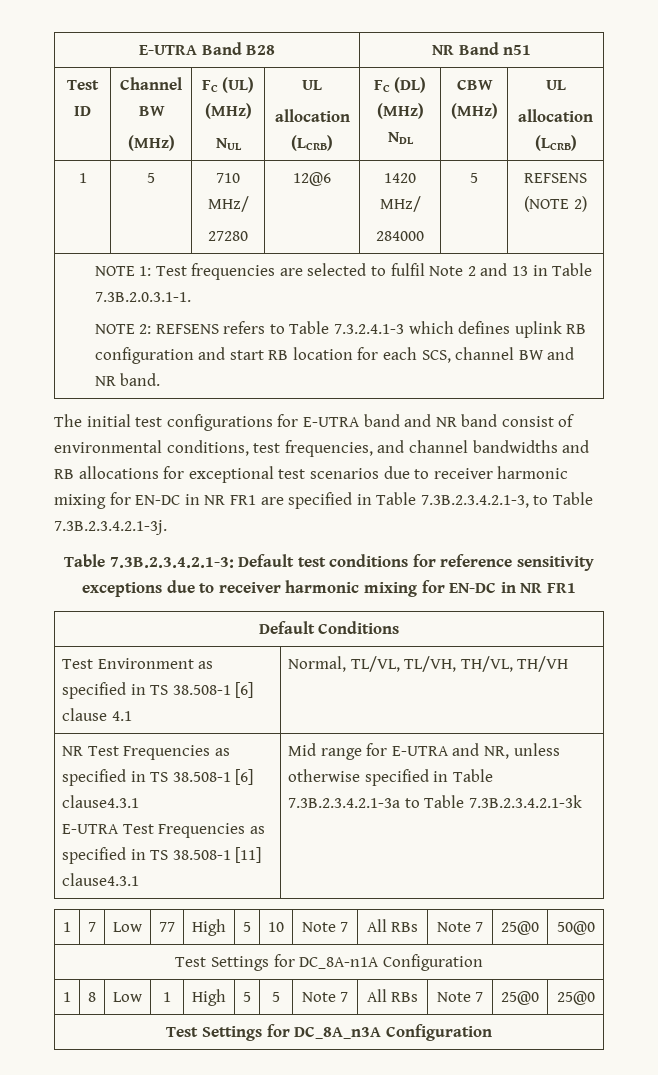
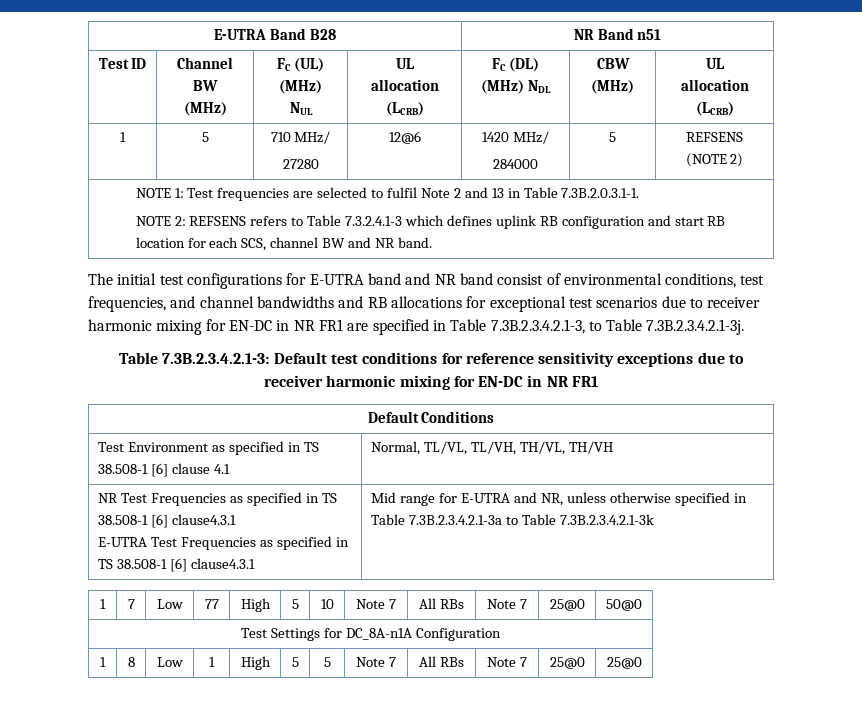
  NR Test Frequencies as specified in TS 38.508-1 [6] clause4.3.1
- E-UTRA Test Frequencies as specified in TS 38.508-1 [11] clause4.3.1 | Mid range for E-UTRA and NR, unless otherwise specified in Table 7.3B.2.3.4.2.1-3a to Table 7.3B.2.3.4.2.1-3k
+ E-UTRA Test Frequencies as specified in TS 38.508-1 [6] clause4.3.1 | Mid range for E-UTRA and NR, unless otherwise specified in Table 7.3B.2.3.4.2.1-3a to Table 7.3B.2.3.4.2.1-3k
- Test Settings for DC_8A_n3A Configuration

